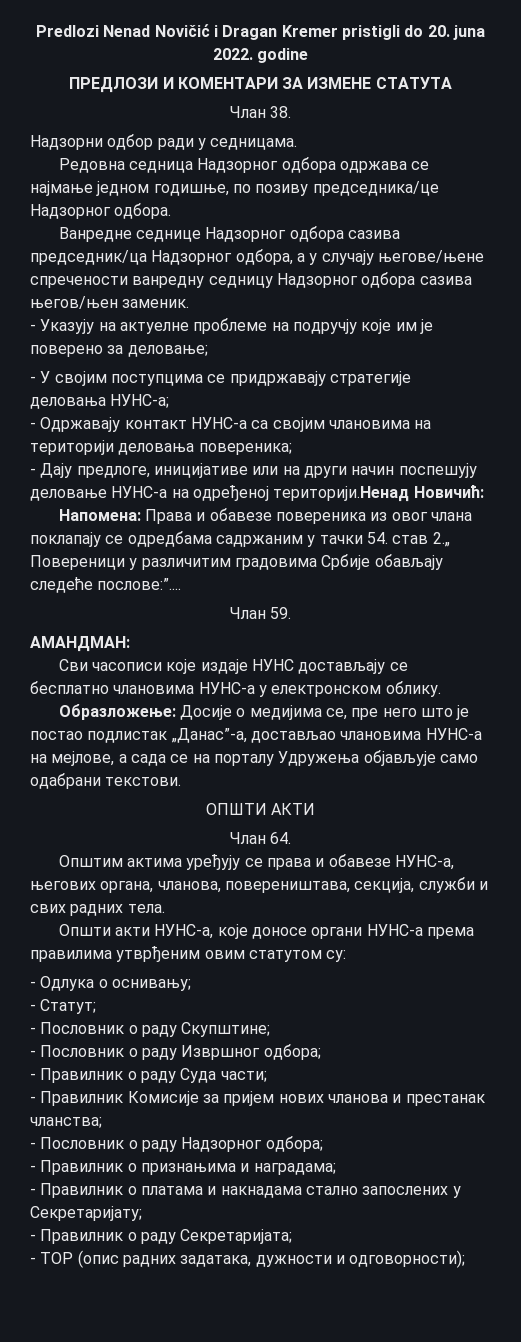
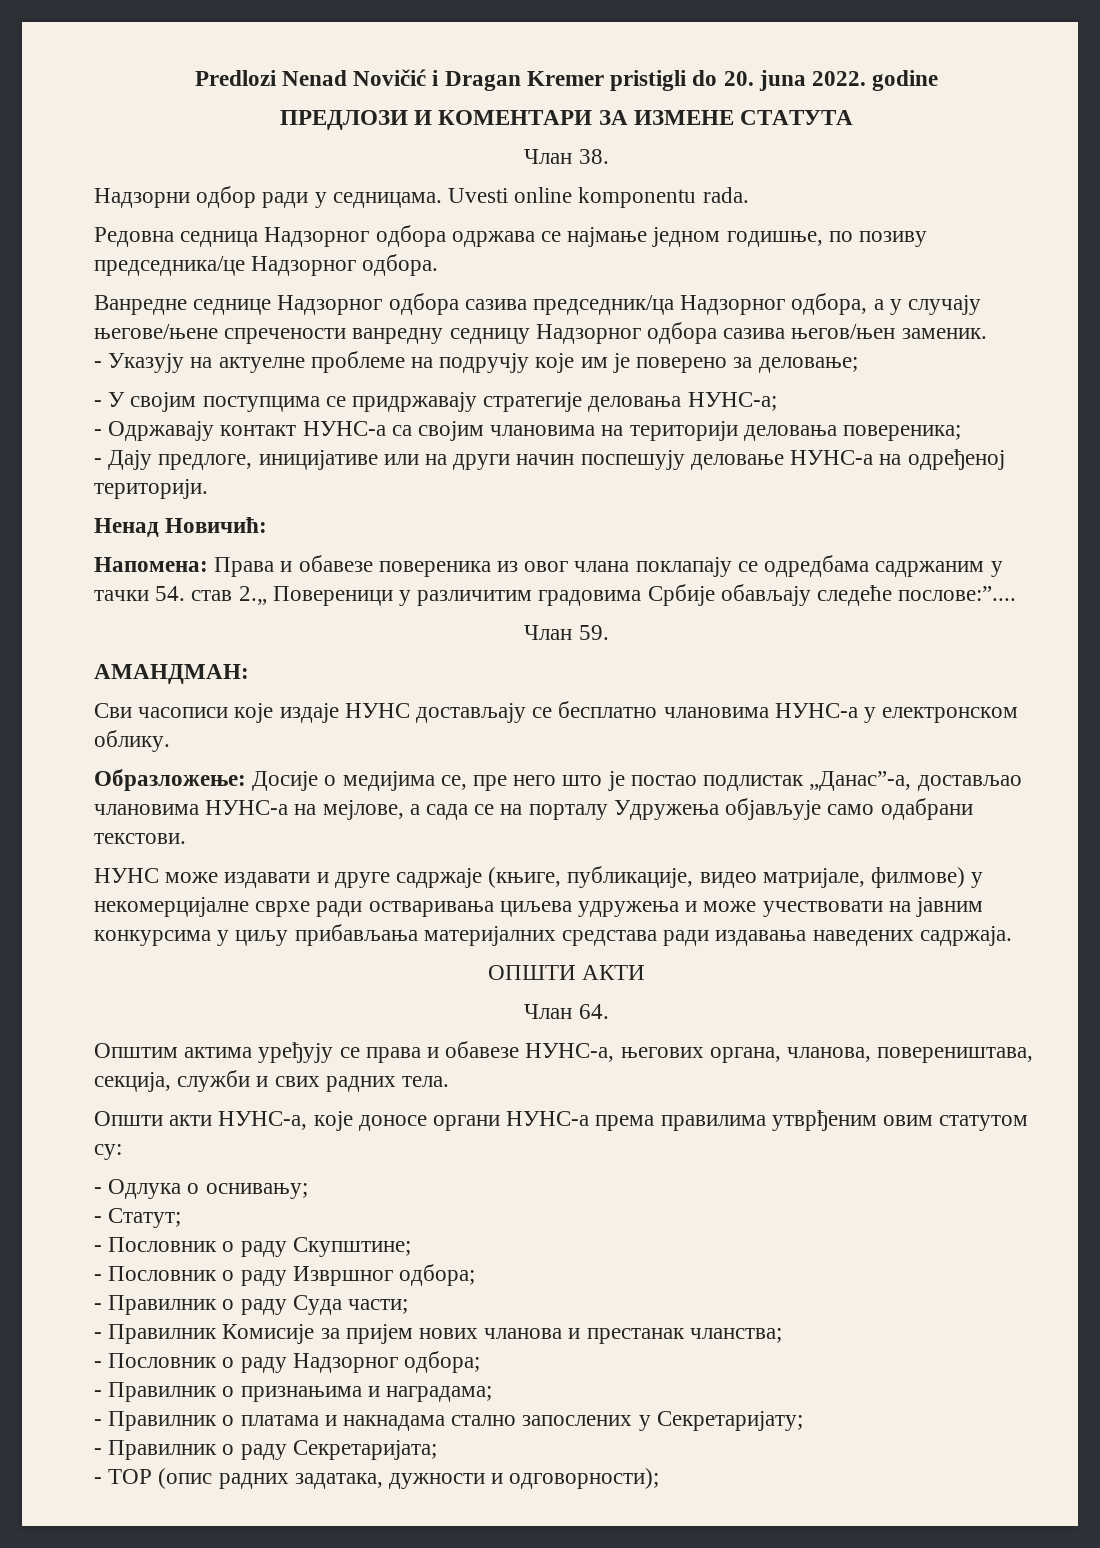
+ Uvesti online komponentu rada.
- - Дају предлоге, иницијативе или на други начин поспешују деловање НУНС-а на одређеној територији.Ненад Новичић:
+ - Дају предлоге, иницијативе или на други начин поспешују деловање НУНС-а на одређеној територији.
+ Ненад Новичић:
+ НУНС може издавати и друге садржаје (књиге, публикације, видео матријале, филмове) у некомерцијалне сврхе ради остваривања циљева удружења и може учествовати на јавним конкурсима у циљу прибављања материјалних средстава ради издавања наведених садржаја.

